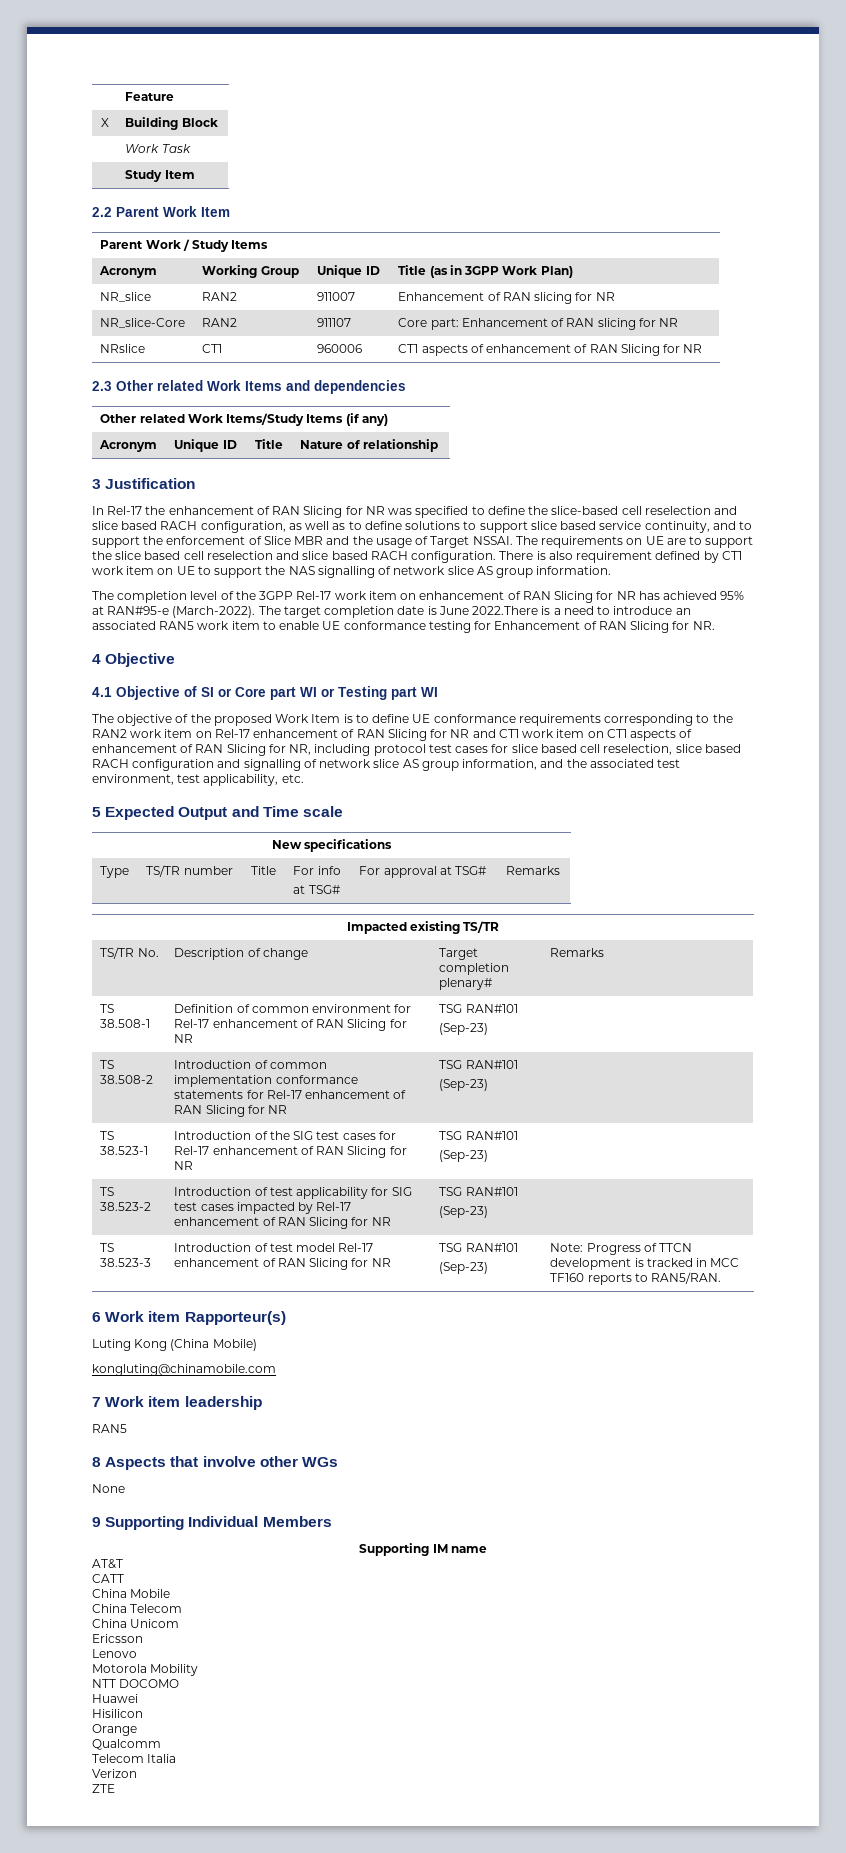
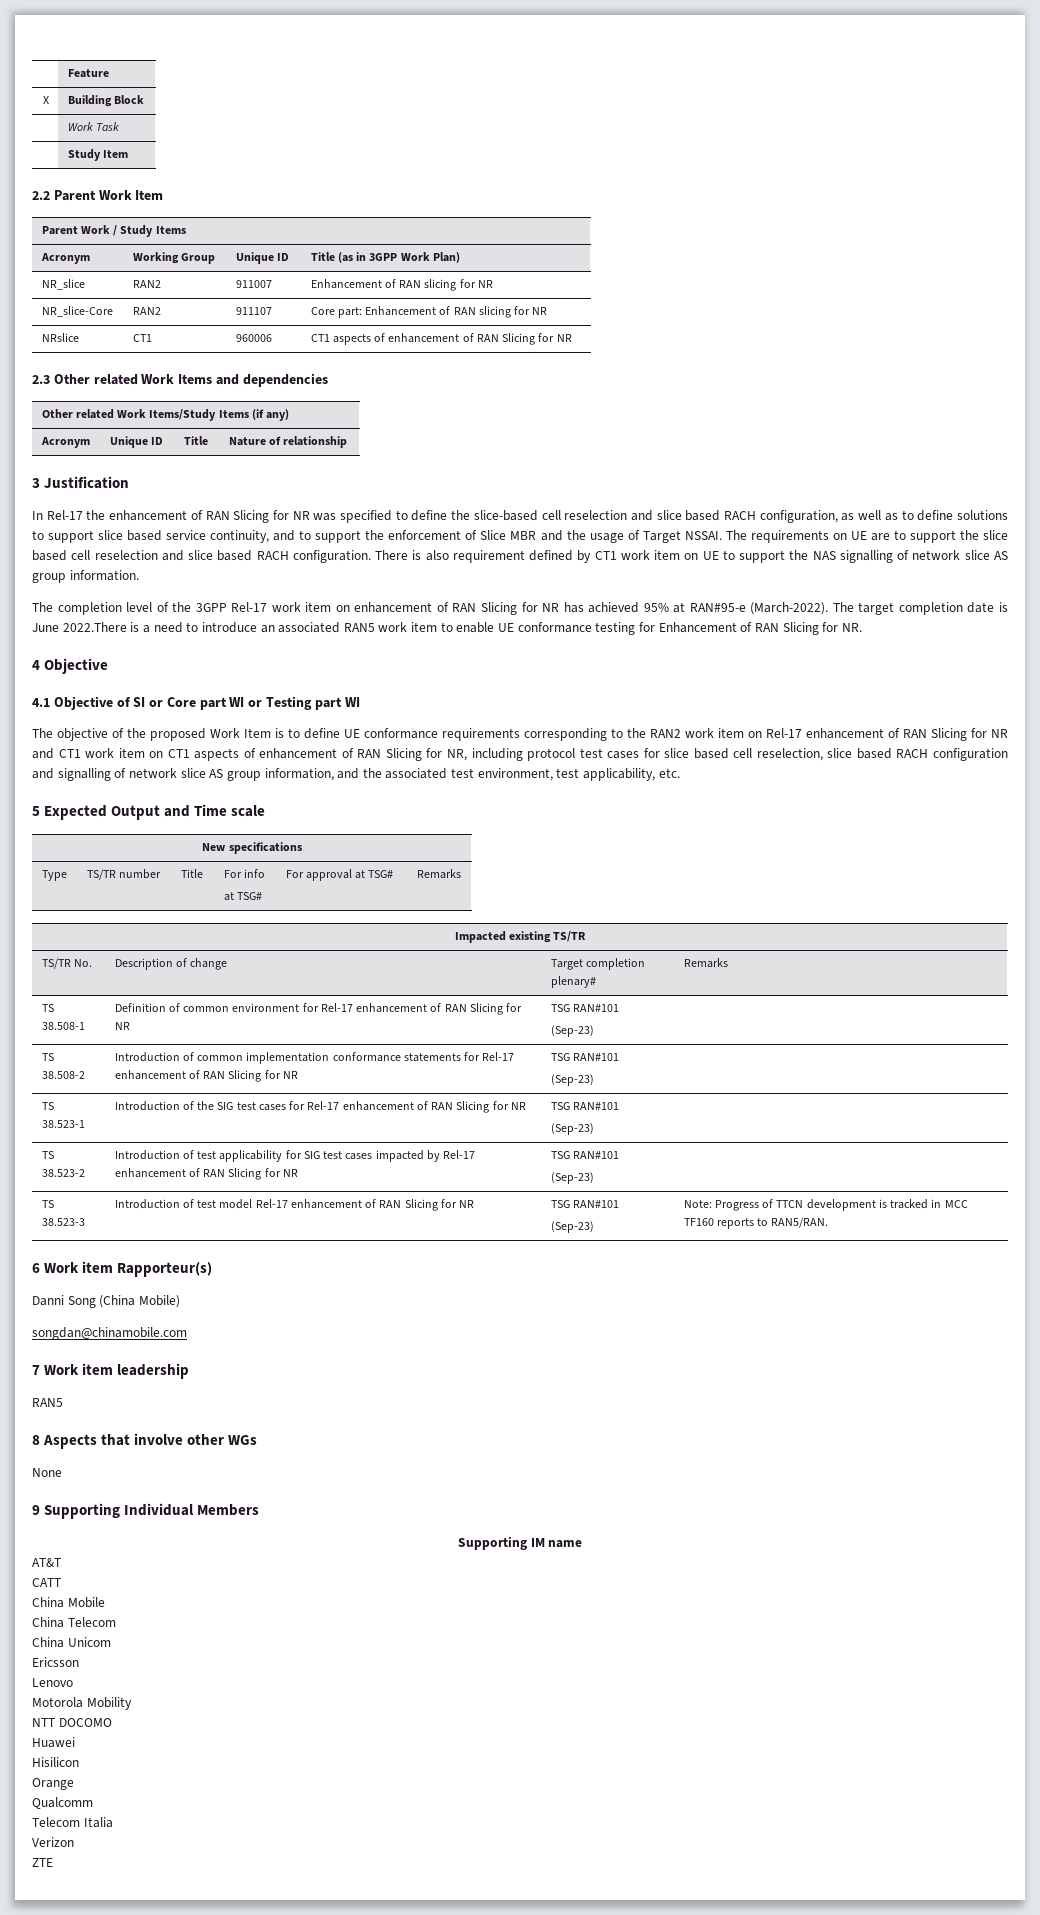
- Luting Kong (China Mobile)
+ Danni Song (China Mobile)
- kongluting@chinamobile.com
+ songdan@chinamobile.com

